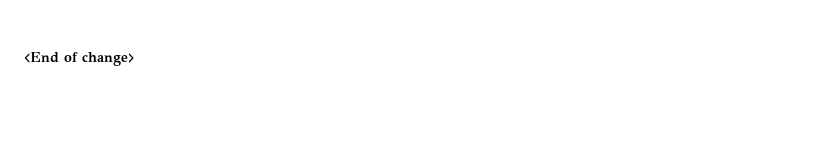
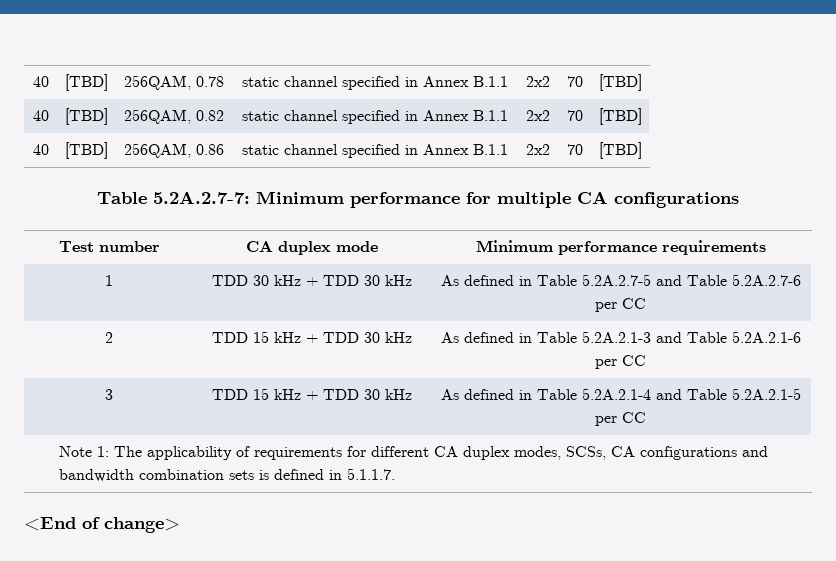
+ 40 | [TBD] | 256QAM, 0.78 | static channel specified in Annex B.1.1 | 2x2 | 70 | [TBD]
+ 40 | [TBD] | 256QAM, 0.82 | static channel specified in Annex B.1.1 | 2x2 | 70 | [TBD]
+ 40 | [TBD] | 256QAM, 0.86 | static channel specified in Annex B.1.1 | 2x2 | 70 | [TBD]
+ Table 5.2A.2.7-7: Minimum performance for multiple CA configurations
+ Test number | CA duplex mode | Minimum performance requirements
+ 1 | TDD 30 kHz + TDD 30 kHz | As defined in Table 5.2A.2.7-5 and Table 5.2A.2.7-6 per CC
+ 2 | TDD 15 kHz + TDD 30 kHz | As defined in Table 5.2A.2.1-3 and Table 5.2A.2.1-6 per CC
+ 3 | TDD 15 kHz + TDD 30 kHz | As defined in Table 5.2A.2.1-4 and Table 5.2A.2.1-5 per CC
+ Note 1: The applicability of requirements for different CA duplex modes, SCSs, CA configurations and bandwidth combination sets is defined in 5.1.1.7.

